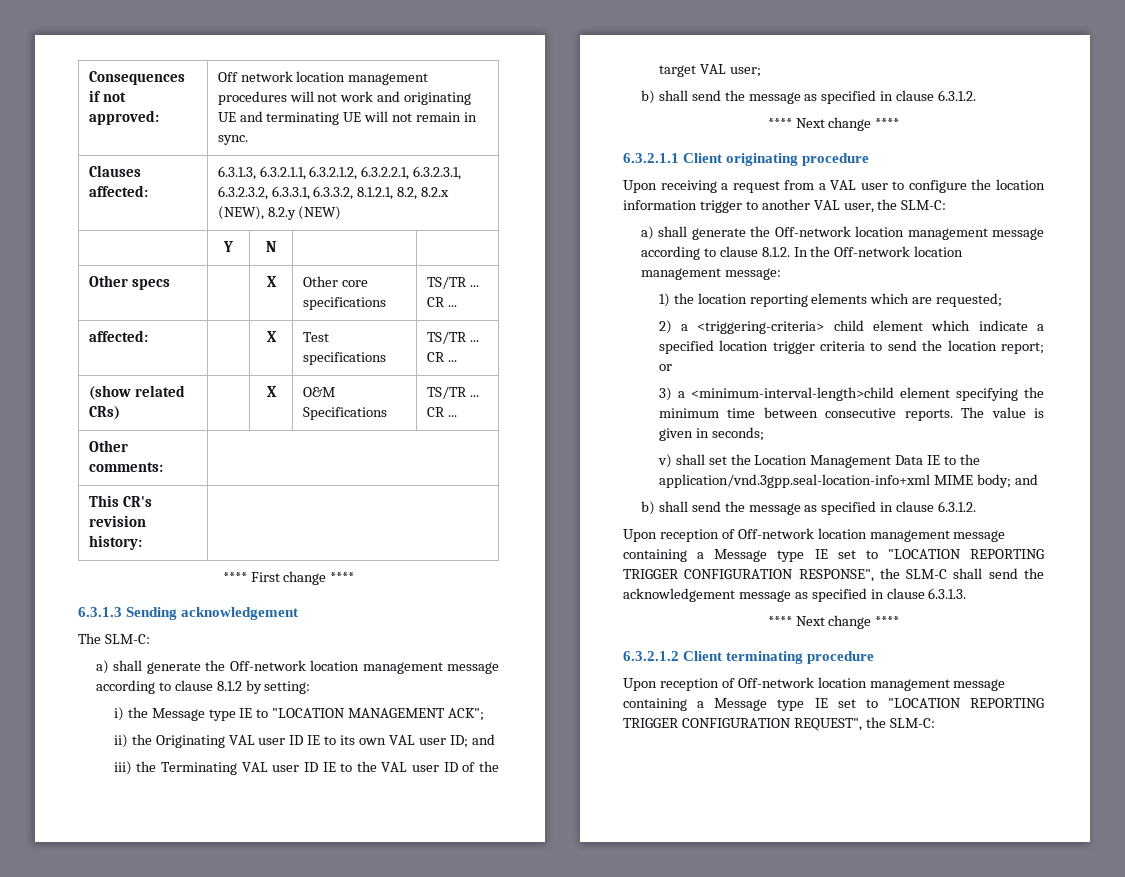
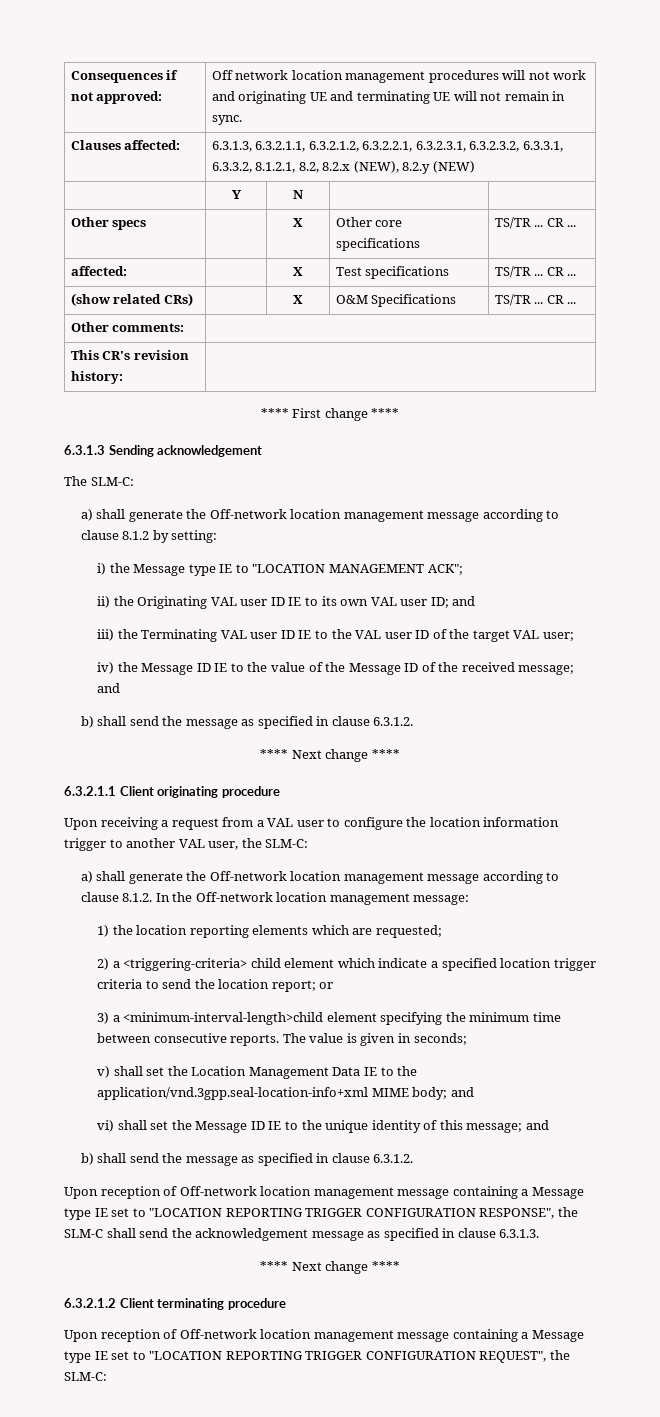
+ iv) the Message ID IE to the value of the Message ID of the received message; and
+ vi) shall set the Message ID IE to the unique identity of this message; and

